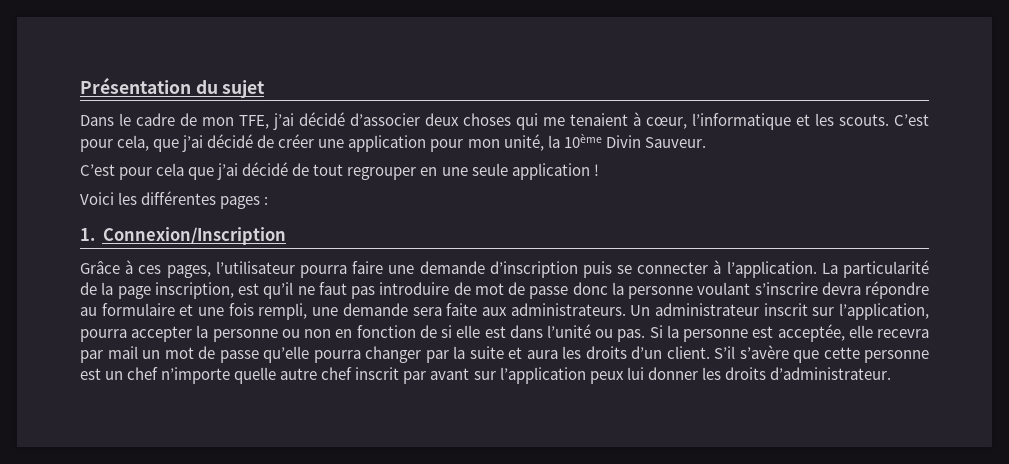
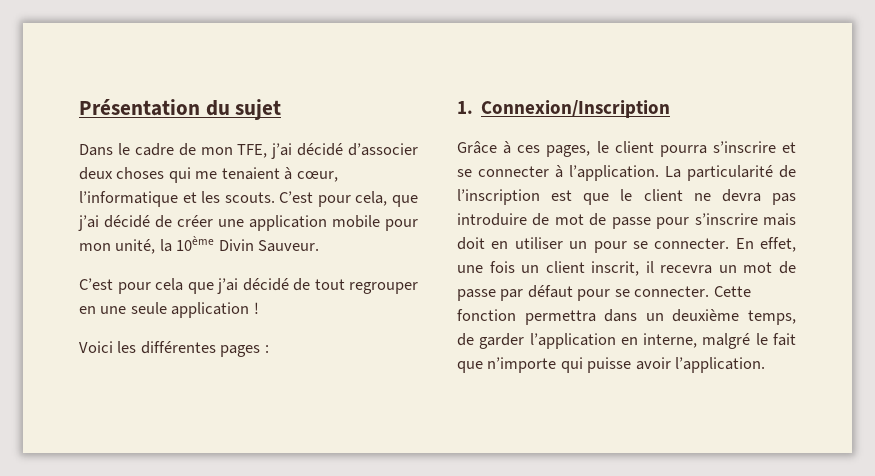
- C’est pour cela, que j’ai décidé de créer une application pour mon unité, la 10ème Divin Sauveur.
+ C’est pour cela, que j’ai décidé de créer une application mobile pour mon unité, la 10ème Divin Sauveur.
- Grâce à ces pages, l’utilisateur pourra faire une demande d’inscription puis se connecter à l’application.
+ Grâce à ces pages, le client pourra s’inscrire et se connecter à l’application.
- La particularité de la page inscription, est qu’il ne faut pas introduire de mot de passe donc la personne voulant s’inscrire devra répondre au formulaire et une fois rempli, une demande sera faite aux administrateurs. Un administrateur inscrit sur l’application, pourra accepter la personne ou non en fonction de si elle est dans l’unité ou pas. Si la personne est acceptée, elle recevra par mail un mot de passe qu’elle pourra changer par la suite et aura les droits d’un client. S’il s’avère que cette personne est un chef n’importe quelle autre chef inscrit par avant sur l’application peux lui donner les droits d’administrateur.
+ La particularité de l’inscription est que le client ne devra pas introduire de mot de passe pour s’inscrire mais doit en utiliser un pour se connecter. En effet, une fois un client inscrit, il recevra un mot de passe par défaut pour se connecter. Cette fonction permettra dans un deuxième temps, de garder l’application en interne, malgré le fait que n’importe qui puisse avoir l’application.

